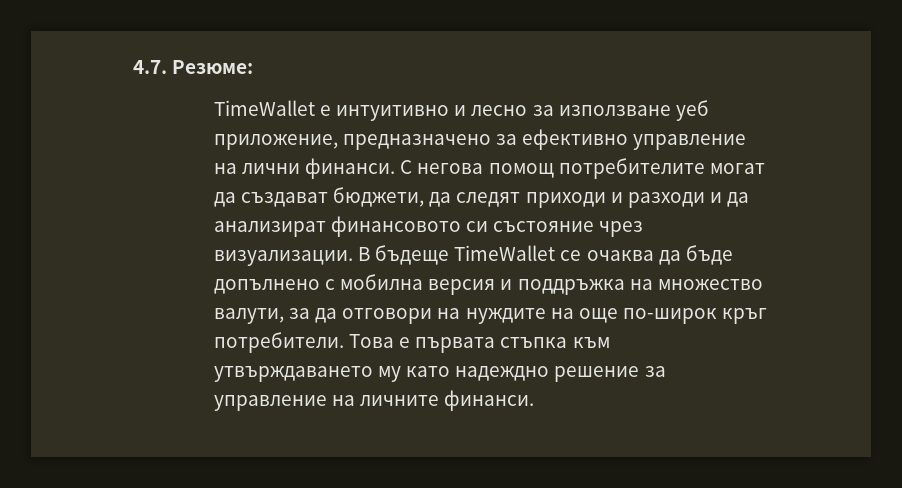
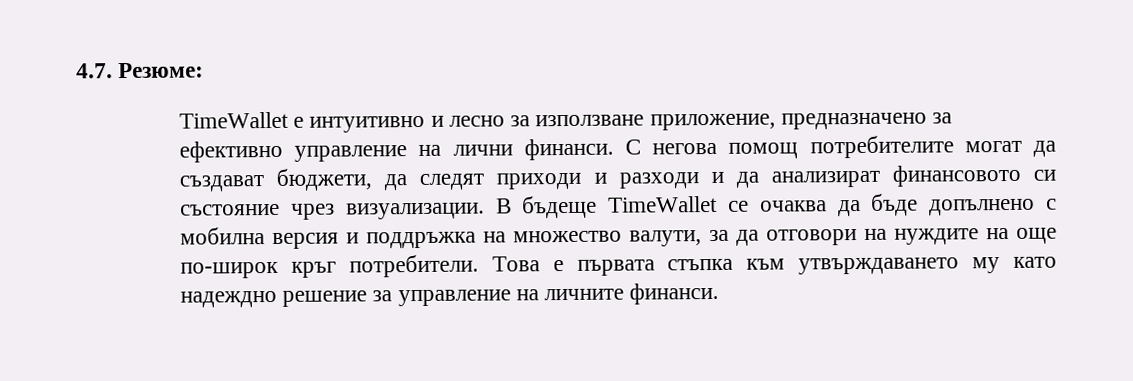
- TimeWallet е интуитивно и лесно за използване уеб приложение, предназначено за ефективно управление на лични финанси.
+ TimeWallet е интуитивно и лесно за използване приложение, предназначено за ефективно управление на лични финанси.

